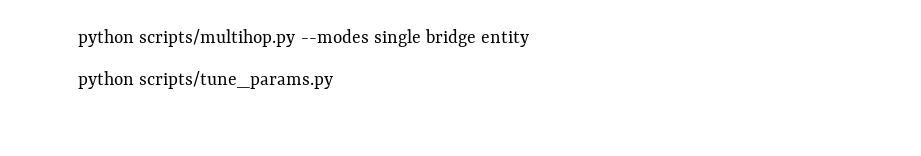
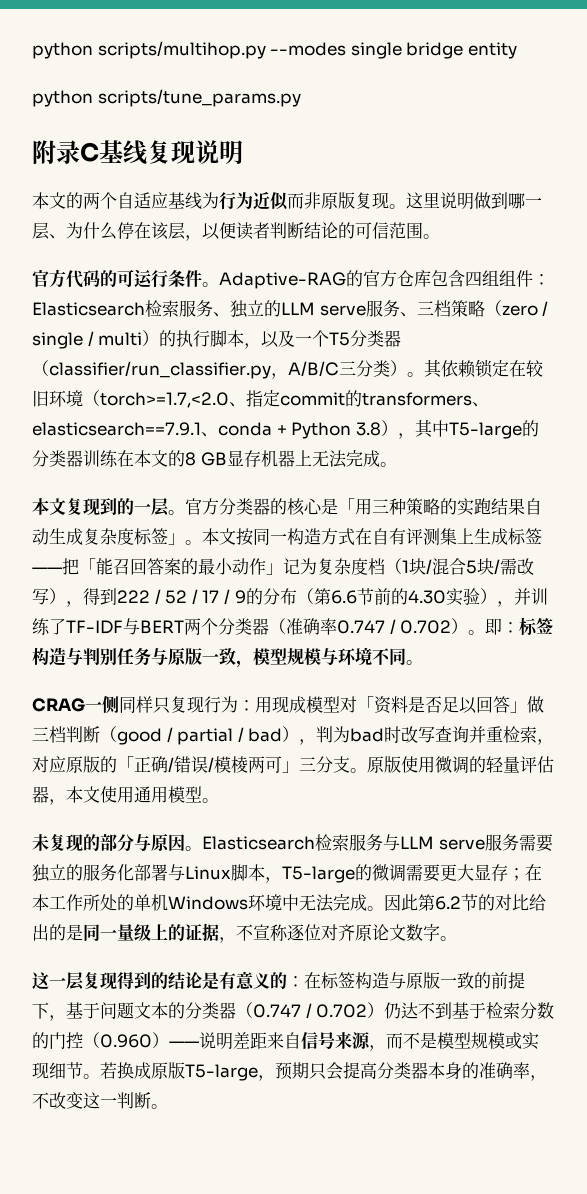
+ 附录C基线复现说明
+ 本文的两个自适应基线为行为近似而非原版复现。这里说明做到哪一层、为什么停在该层，以便读者判断结论的可信范围。
+ 官方代码的可运行条件。Adaptive-RAG的官方仓库包含四组组件：Elasticsearch检索服务、独立的LLM serve服务、三档策略（zero / single / multi）的执行脚本，以及一个T5分类器（classifier/run_classifier.py，A/B/C三分类）。其依赖锁定在较旧环境（torch>=1.7,<2.0、指定commit的transformers、elasticsearch==7.9.1、conda + Python 3.8），其中T5-large的分类器训练在本文的8 GB显存机器上无法完成。
+ 本文复现到的一层。官方分类器的核心是「用三种策略的实跑结果自动生成复杂度标签」。本文按同一构造方式在自有评测集上生成标签——把「能召回答案的最小动作」记为复杂度档（1块/混合5块/需改写），得到222 / 52 / 17 / 9的分布（第6.6节前的4.30实验），并训练了TF-IDF与BERT两个分类器（准确率0.747 / 0.702）。即：标签构造与判别任务与原版一致，模型规模与环境不同。
+ CRAG一侧同样只复现行为：用现成模型对「资料是否足以回答」做三档判断（good / partial / bad），判为bad时改写查询并重检索，对应原版的「正确/错误/模棱两可」三分支。原版使用微调的轻量评估器，本文使用通用模型。
+ 未复现的部分与原因。Elasticsearch检索服务与LLM serve服务需要独立的服务化部署与Linux脚本，T5-large的微调需要更大显存；在本工作所处的单机Windows环境中无法完成。因此第6.2节的对比给出的是同一量级上的证据，不宣称逐位对齐原论文数字。
+ 这一层复现得到的结论是有意义的：在标签构造与原版一致的前提下，基于问题文本的分类器（0.747 / 0.702）仍达不到基于检索分数的门控（0.960）——说明差距来自信号来源，而不是模型规模或实现细节。若换成原版T5-large，预期只会提高分类器本身的准确率，不改变这一判断。

